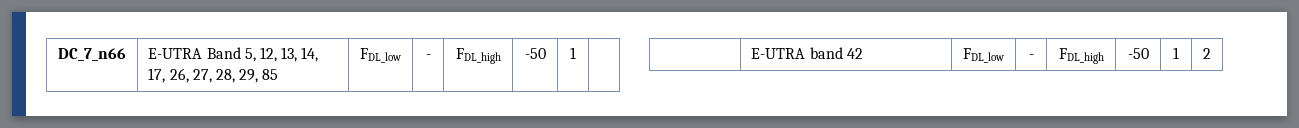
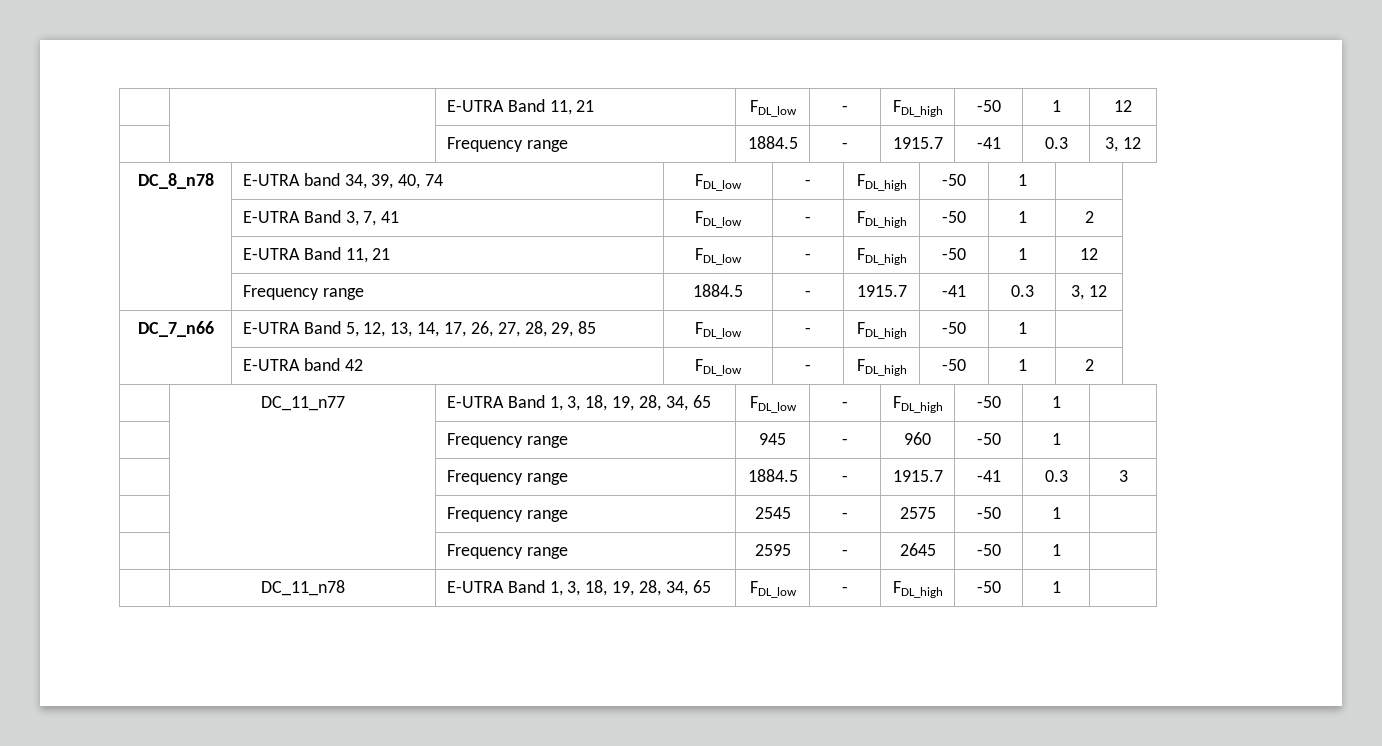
+ | | E-UTRA Band 11, 21 | FDL_low | - | FDL_high | -50 | 1 | 12
+ | | Frequency range | 1884.5 | - | 1915.7 | -41 | 0.3 | 3, 12
+ DC_8_n78 | E-UTRA band 34, 39, 40, 74 | FDL_low | - | FDL_high | -50 | 1 |
+ | E-UTRA Band 3, 7, 41 | FDL_low | - | FDL_high | -50 | 1 | 2
+ | E-UTRA Band 11, 21 | FDL_low | - | FDL_high | -50 | 1 | 12
+ | Frequency range | 1884.5 | - | 1915.7 | -41 | 0.3 | 3, 12
+ | DC_11_n77 | E-UTRA Band 1, 3, 18, 19, 28, 34, 65 | FDL_low | - | FDL_high | -50 | 1 |
+ | | Frequency range | 945 | - | 960 | -50 | 1 |
+ | | Frequency range | 1884.5 | - | 1915.7 | -41 | 0.3 | 3
+ | | Frequency range | 2545 | - | 2575 | -50 | 1 |
+ | | Frequency range | 2595 | - | 2645 | -50 | 1 |
+ | DC_11_n78 | E-UTRA Band 1, 3, 18, 19, 28, 34, 65 | FDL_low | - | FDL_high | -50 | 1 |

